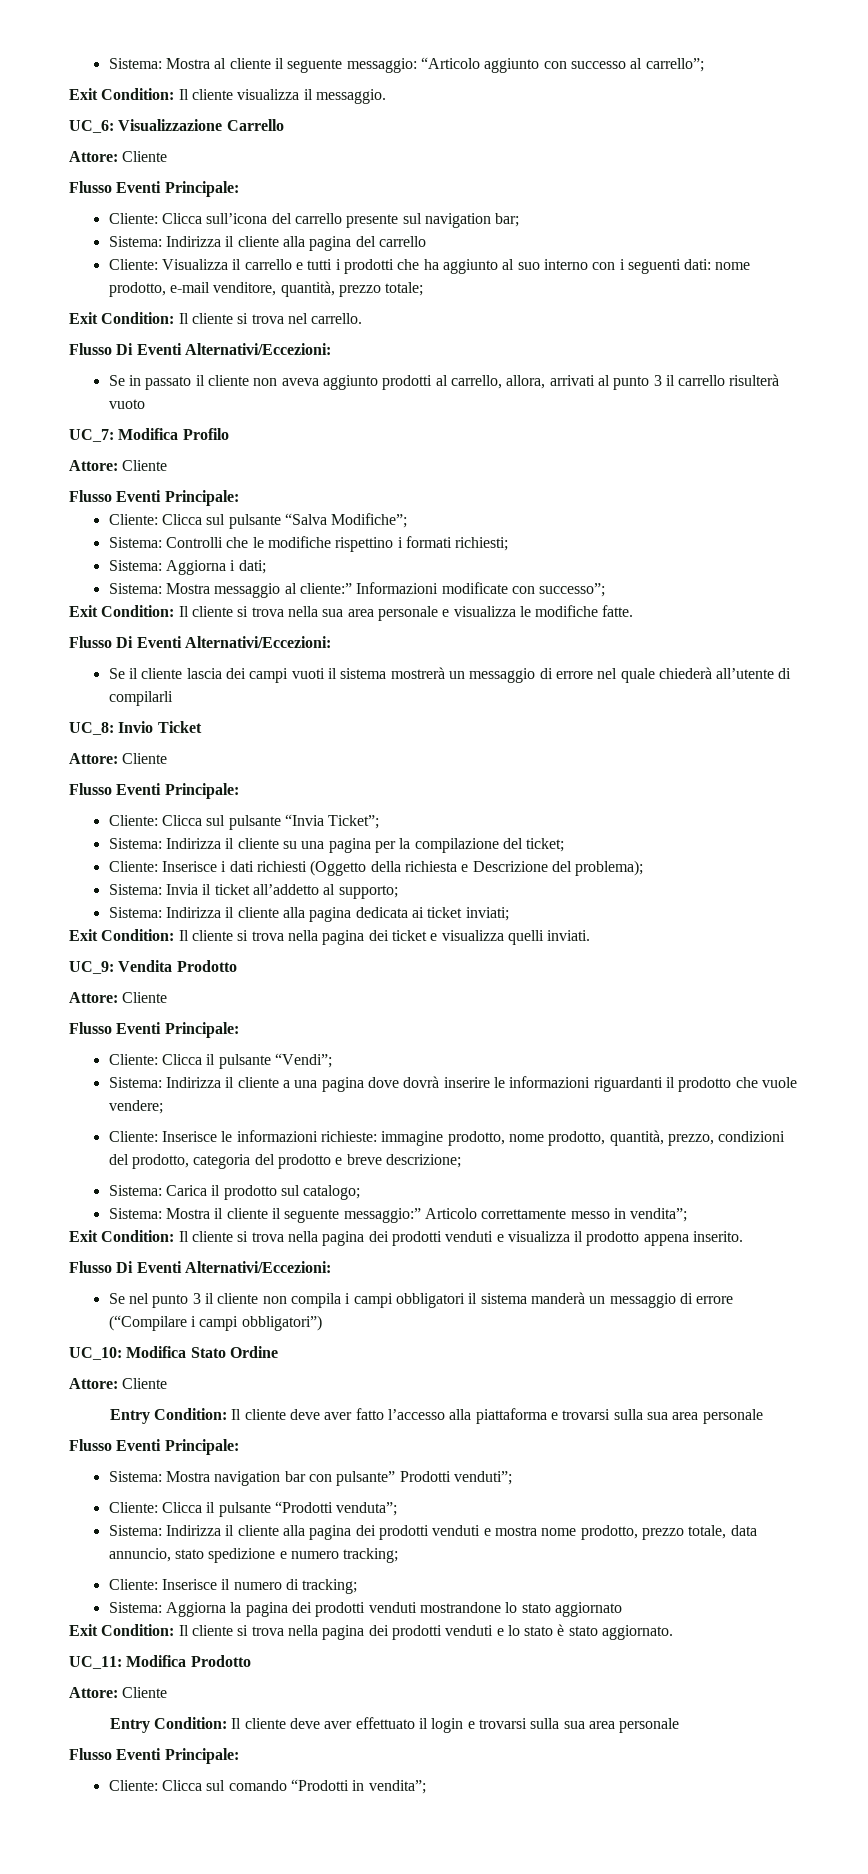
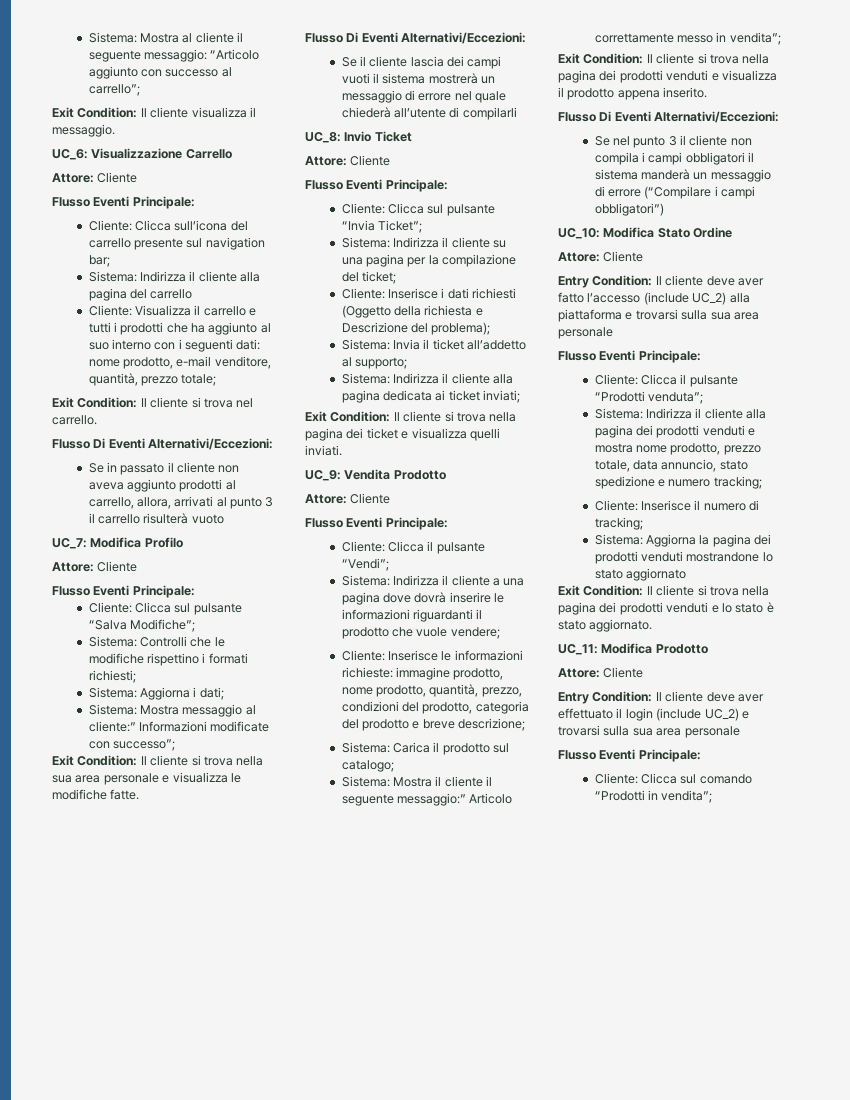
- Entry Condition: Il cliente deve aver fatto l’accesso alla piattaforma e trovarsi sulla sua area personale
+ Entry Condition: Il cliente deve aver fatto l’accesso (include UC_2) alla piattaforma e trovarsi sulla sua area personale
- Sistema: Mostra navigation bar con pulsante” Prodotti venduti”;
- Entry Condition: Il cliente deve aver effettuato il login e trovarsi sulla sua area personale
+ Entry Condition: Il cliente deve aver effettuato il login (include UC_2) e trovarsi sulla sua area personale

